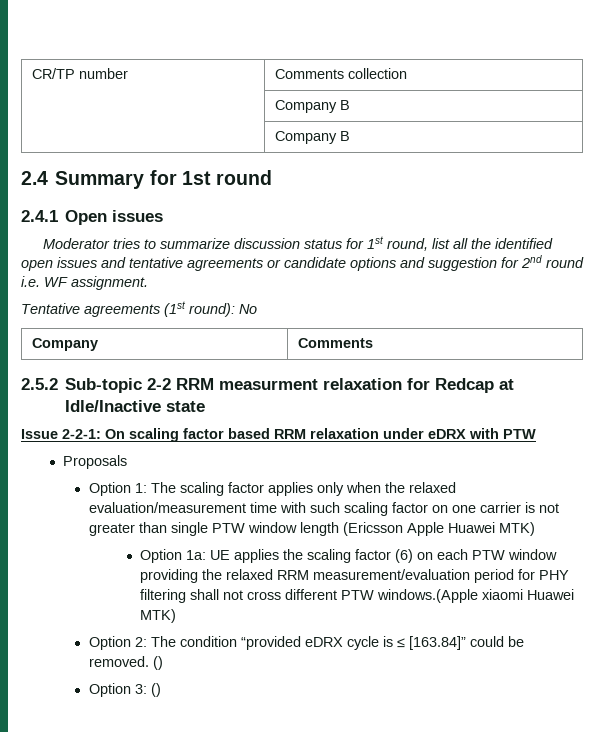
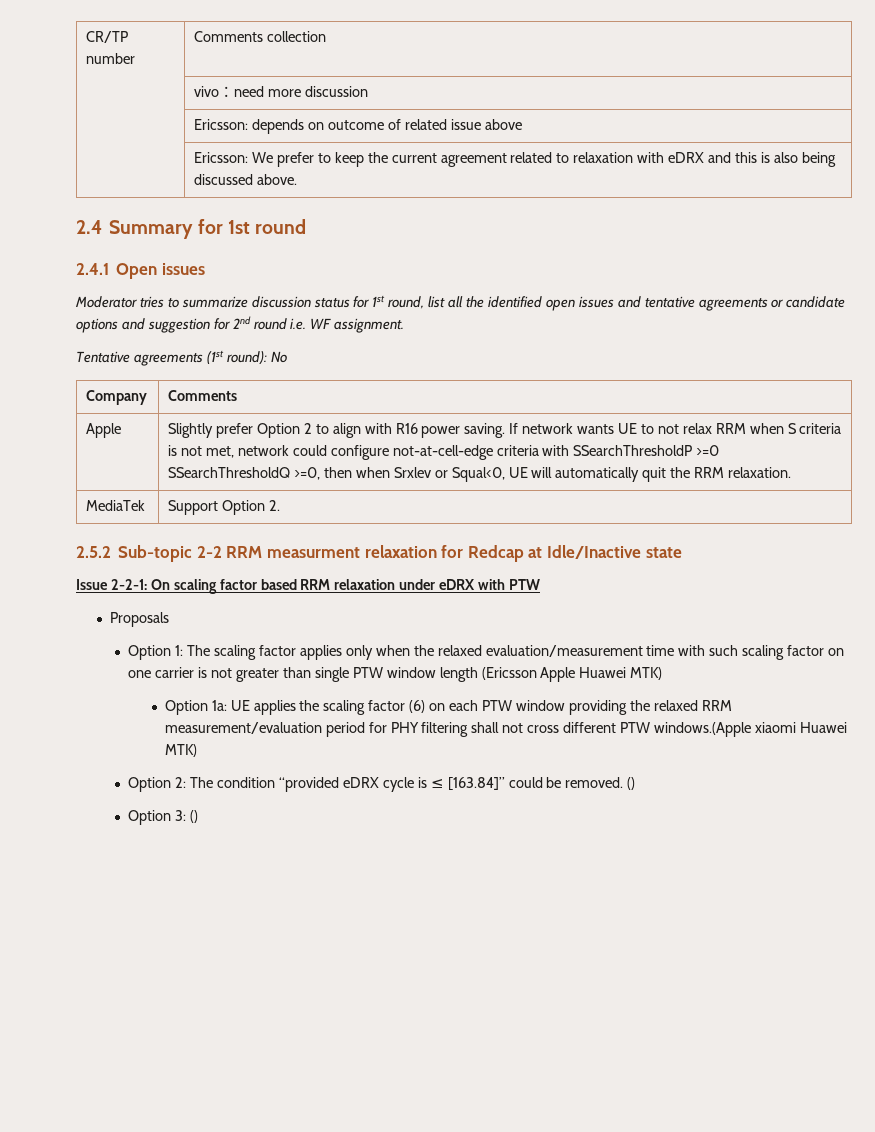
  CR/TP number | Comments collection
- | Company B
- | Company B
+ | vivo：need more discussion
+ | Ericsson: depends on outcome of related issue above
+ | Ericsson: We prefer to keep the current agreement related to relaxation with eDRX and this is also being discussed above.
+ Apple | Slightly prefer Option 2 to align with R16 power saving. If network wants UE to not relax RRM when S criteria is not met, network could configure not-at-cell-edge criteria with SSearchThresholdP >=0 SSearchThresholdQ >=0, then when Srxlev or Squal<0, UE will automatically quit the RRM relaxation.
+ MediaTek | Support Option 2.

